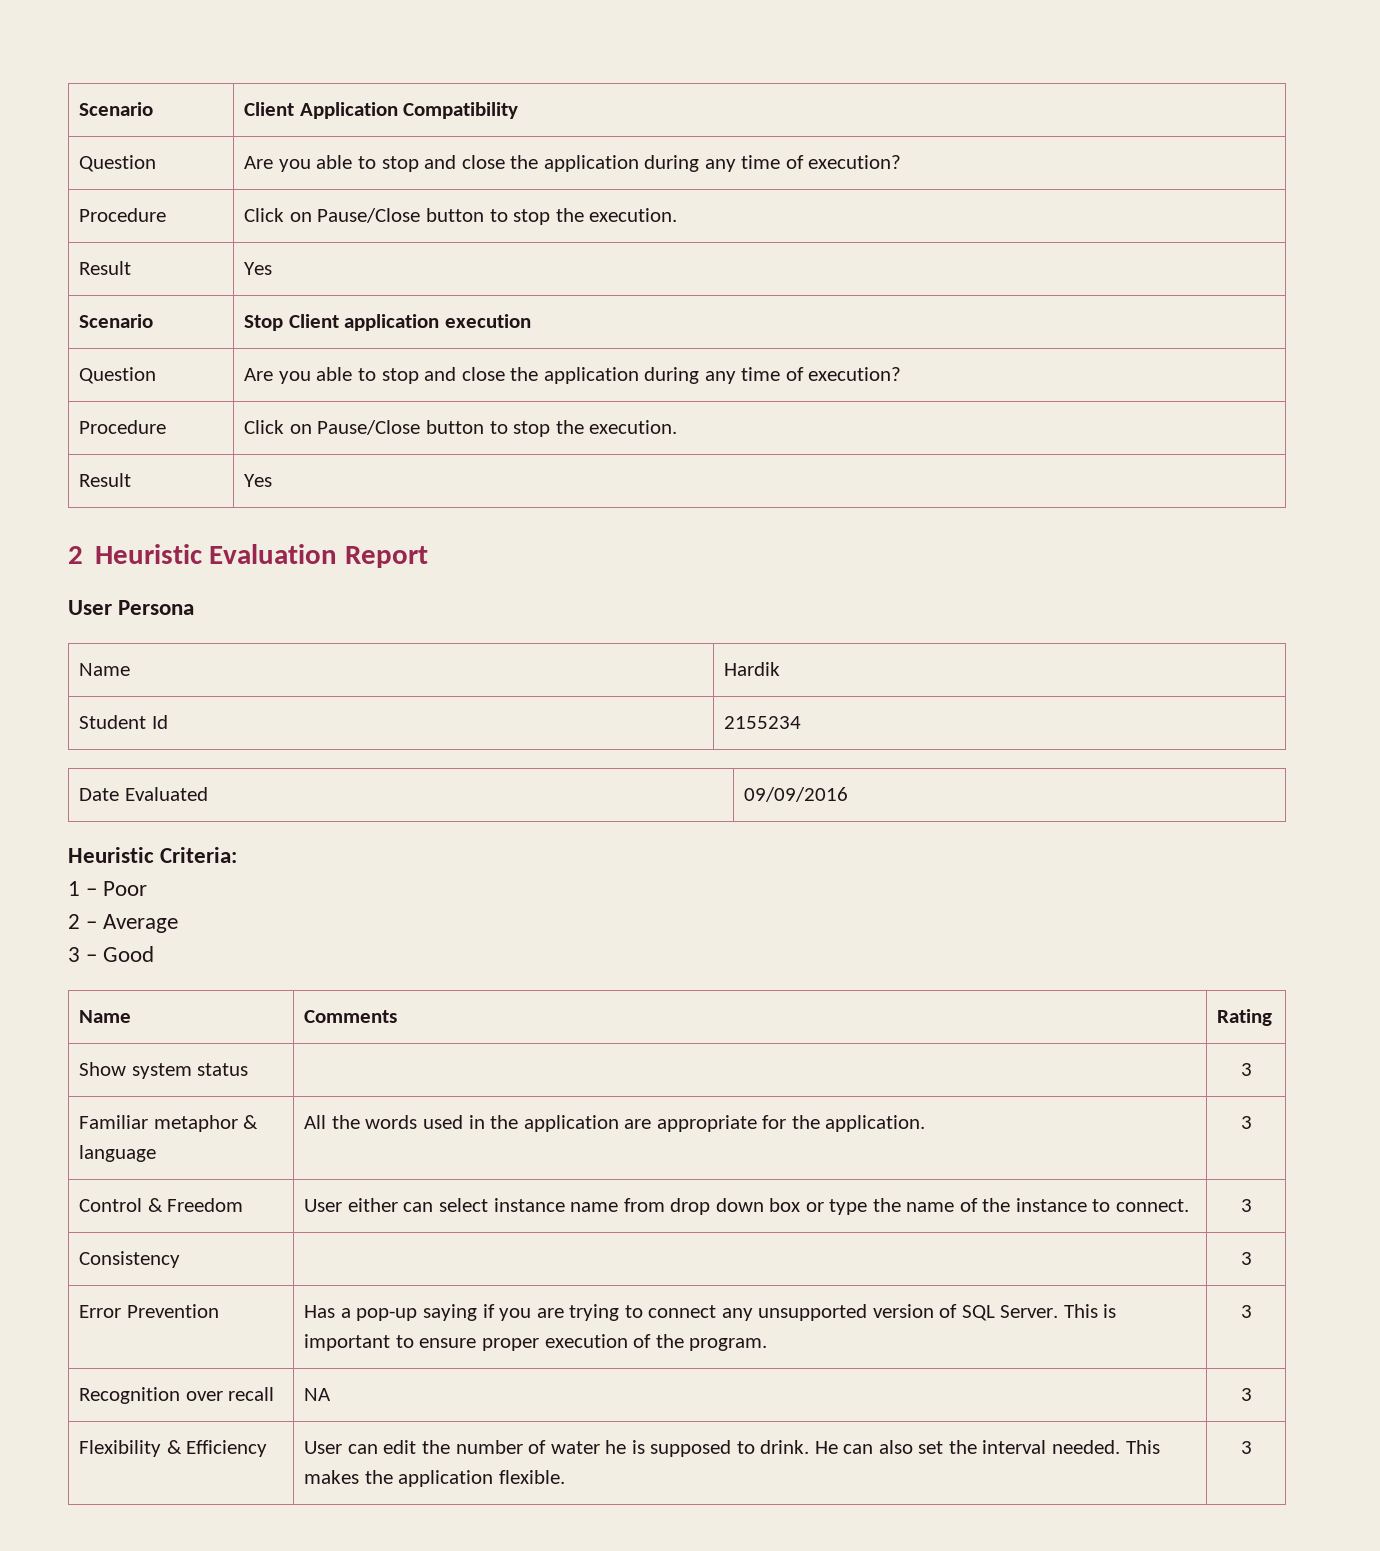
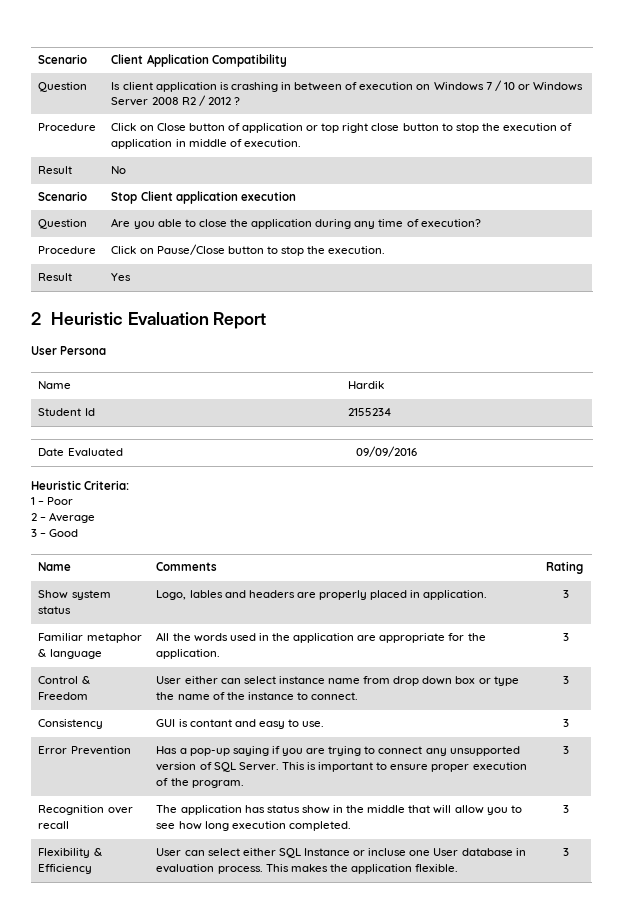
  Scenario | Client Application Compatibility
- Question | Are you able to stop and close the application during any time of execution?
- Procedure | Click on Pause/Close button to stop the execution.
- Result | Yes
+ Question | Is client application is crashing in between of execution on Windows 7 / 10 or Windows Server 2008 R2 / 2012 ?
+ Procedure | Click on Close button of application or top right close button to stop the execution of application in middle of execution.
+ Result | No
  Scenario | Stop Client application execution
- Question | Are you able to stop and close the application during any time of execution?
+ Question | Are you able to close the application during any time of execution?
- Show system status | | 3
+ Show system status | Logo, lables and headers are properly placed in application. | 3
- Consistency | | 3
+ Consistency | GUI is contant and easy to use. | 3
- Recognition over recall | NA | 3
+ Recognition over recall | The application has status show in the middle that will allow you to see how long execution completed. | 3
- Flexibility & Efficiency | User can edit the number of water he is supposed to drink. He can also set the interval needed. This makes the application flexible. | 3
+ Flexibility & Efficiency | User can select either SQL Instance or incluse one User database in evaluation process. This makes the application flexible. | 3

